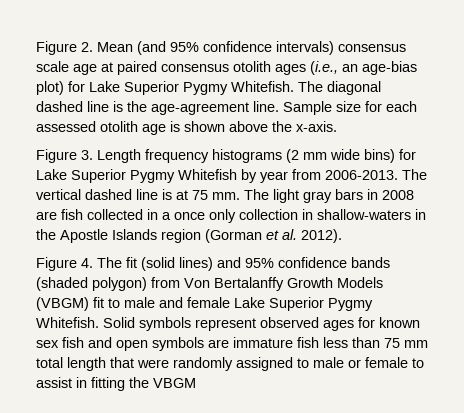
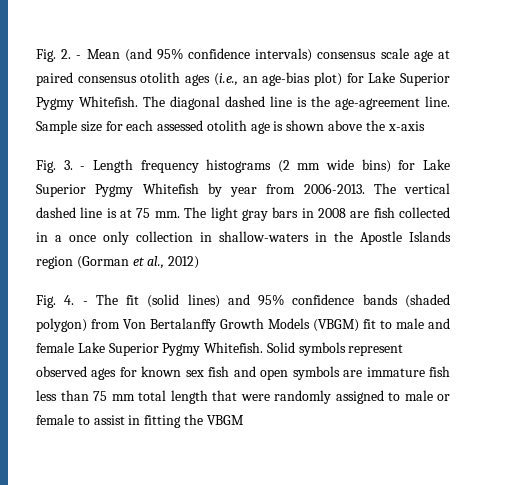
- Figure 2. Mean (and 95% confidence intervals) consensus scale age at paired consensus otolith ages (i.e., an age-bias plot) for Lake Superior Pygmy Whitefish.
+ Fig. 2. - Mean (and 95% confidence intervals) consensus scale age at paired consensus otolith ages (i.e., an age-bias plot) for Lake Superior Pygmy Whitefish.
- Sample size for each assessed otolith age is shown above the x-axis.
- Figure 3. Length frequency histograms (2 mm wide bins) for Lake Superior Pygmy Whitefish by year from 2006-2013.
+ Sample size for each assessed otolith age is shown above the x-axis
+ Fig. 3. - Length frequency histograms (2 mm wide bins) for Lake Superior Pygmy Whitefish by year from 2006-2013.
- The light gray bars in 2008 are fish collected in a once only collection in shallow-waters in the Apostle Islands region (Gorman et al. 2012).
- Figure 4. The fit (solid lines) and 95% confidence bands (shaded polygon) from Von Bertalanffy Growth Models (VBGM) fit to male and female Lake Superior Pygmy Whitefish.
+ The light gray bars in 2008 are fish collected in a once only collection in shallow-waters in the Apostle Islands region (Gorman et al., 2012)
+ Fig. 4. - The fit (solid lines) and 95% confidence bands (shaded polygon) from Von Bertalanffy Growth Models (VBGM) fit to male and female Lake Superior Pygmy Whitefish.

